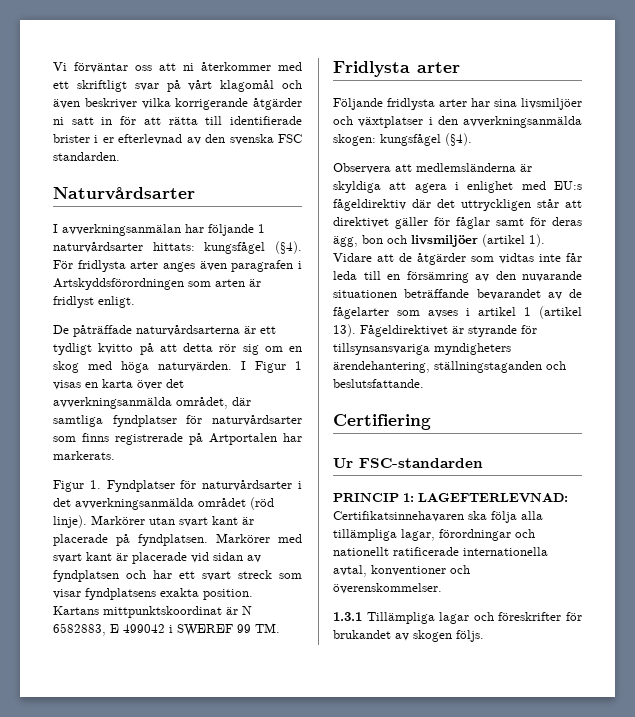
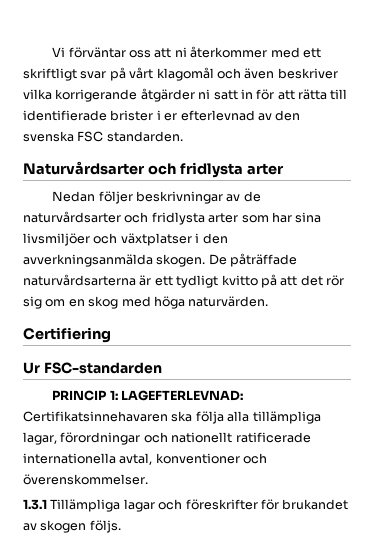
- Naturvårdsarter
- I avverkningsanmälan har följande 1 naturvårdsarter hittats: kungsfågel (§4). För fridlysta arter anges även paragrafen i Artskyddsförordningen som arten är fridlyst enligt.
- De påträffade naturvårdsarterna är ett tydligt kvitto på att detta rör sig om en skog med höga naturvärden. I Figur 1 visas en karta över det avverkningsanmälda området, där samtliga fyndplatser för naturvårdsarter som finns registrerade på Artportalen har markerats.
- Figur 1. Fyndplatser för naturvårdsarter i det avverkningsanmälda området (röd linje). Markörer utan svart kant är placerade på fyndplatsen. Markörer med svart kant är placerade vid sidan av fyndplatsen och har ett svart streck som visar fyndplatsens exakta position. Kartans mittpunktskoordinat är N 6582883, E 499042 i SWEREF 99 TM.
- Fridlysta arter
- Följande fridlysta arter har sina livsmiljöer och växtplatser i den avverkningsanmälda skogen: kungsfågel (§4).
- Observera att medlemsländerna är skyldiga att agera i enlighet med EU:s fågeldirektiv där det uttryckligen står att direktivet gäller för fåglar samt för deras ägg, bon och livsmiljöer (artikel 1). Vidare att de åtgärder som vidtas inte får leda till en försämring av den nuvarande situationen beträffande bevarandet av de fågelarter som avses i artikel 1 (artikel 13). Fågeldirektivet är styrande för tillsynsansvariga myndigheters ärendehantering, ställningstaganden och beslutsfattande.
+ Naturvårdsarter och fridlysta arter
+ Nedan följer beskrivningar av de naturvårdsarter och fridlysta arter som har sina livsmiljöer och växtplatser i den avverkningsanmälda skogen. De påträffade naturvårdsarterna är ett tydligt kvitto på att det rör sig om en skog med höga naturvärden.

